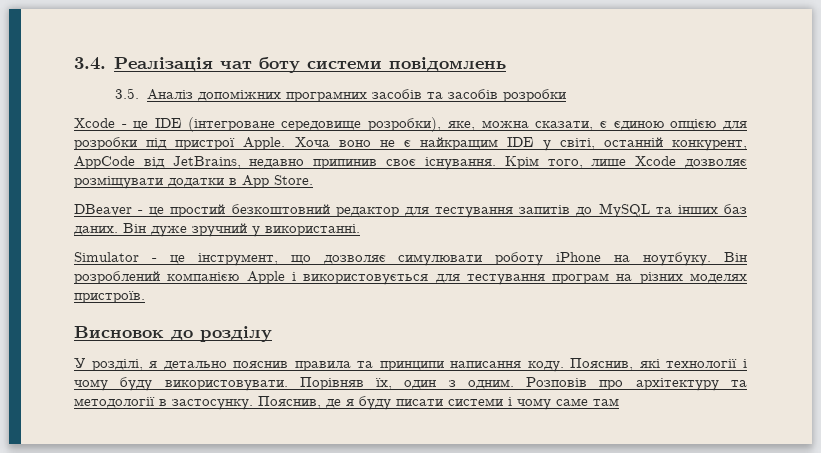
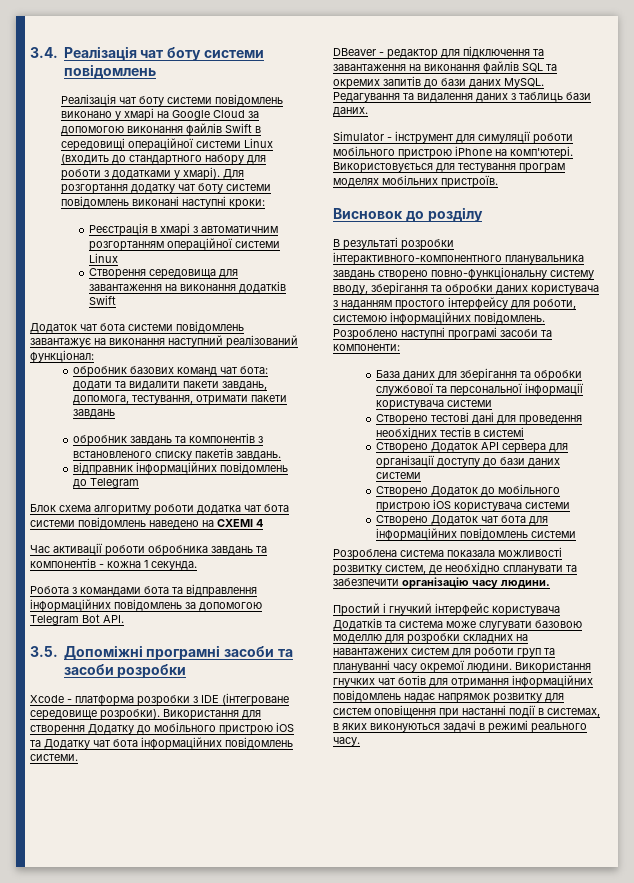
- 3.5. Аналіз допоміжних програмних засобів та засобів розробки
- Xcode - це IDE (інтегроване середовище розробки), яке, можна сказати, є єдиною опцією для розробки під пристрої Apple. Хоча воно не є найкращим IDE у світі, останній конкурент, AppCode від JetBrains, недавно припинив своє існування. Крім того, лише Xcode дозволяє розміщувати додатки в App Store.
- DBeaver - це простий безкоштовний редактор для тестування запитів до MySQL та інших баз даних. Він дуже зручний у використанні.
- Simulator - це інструмент, що дозволяє симулювати роботу iPhone на ноутбуку. Він розроблений компанією Apple і використовується для тестування програм на різних моделях пристроїв.
+ Реалізація чат боту системи повідомлень виконано у хмарі на Google Cloud за допомогою виконання файлів Swift в середовищі операційної системи Linux (входить до стандартного набору для роботи з додатками у хмарі). Для розгортання додатку чат боту системи повідомлень виконані наступні кроки:
+ Реєстрація в хмарі з автоматичним розгортанням операційної системи Linux
+ Створення середовища для завантаження на виконання додатків Swift
+ Додаток чат бота системи повідомлень завантажує на виконання наступний реалізований функціонал:
+ обробник базових команд чат бота: додати та видалити пакети завдань, допомога, тестування, отримати пакети завдань
+ обробник завдань та компонентів з встановленого списку пакетів завдань.
+ відправник інформаційних повідомлень до Telegram
+ Блок схема алгоритму роботи додатка чат бота системи повідомлень наведено на СХЕМІ 4
+ Час активації роботи обробника завдань та компонентів - кожна 1 секунда.
+ Робота з командами бота та відправлення інформаційних повідомлень за допомогою Telegram Bot API.
+ 3.5. Допоміжні програмні засоби та засоби розробки
+ Xcode - платформа розробки з IDE (інтегроване середовище розробки). Використання для створення Додатку до мобільного пристрою iOS та Додатку чат бота інформаційних повідомлень системи.
+ DBeaver - редактор для підключення та завантаження на виконання файлів SQL та окремих запитів до бази даних MySQL. Редагування та видалення даних з таблиць бази даних.
+ Simulator - інструмент для симуляції роботи мобільного пристрою iPhone на комп'ютері. Використовується для тестування програм моделях мобільних пристроїв.
  Висновок до розділу
- У розділі, я детально пояснив правила та принципи написання коду. Пояснив, які технології і чому буду використовувати. Порівняв їх, один з одним. Розповів про архітектуру та методології в застосунку. Пояснив, де я буду писати системи і чому саме там
+ В результаті розробки інтерактивного-компонентного планувальника завдань створено повно-функціональну систему вводу, зберігання та обробки даних користувача з наданням простого інтерфейсу для роботи, системою інформаційних повідомлень. Розроблено наступні програмі засоби та компоненти:
+ База даних для зберігання та обробки службової та персональної інформації користувача системи
+ Створено тестові дані для проведення необхідних тестів в системі
+ Створено Додаток API сервера для організації доступу до бази даних системи
+ Створено Додаток до мобільного пристрою iOS користувача системи
+ Створено Додаток чат бота для інформаційних повідомлень системи
+ Розроблена система показала можливості розвитку систем, де необхідно спланувати та забезпечити організацію часу людини.
+ Простий і гнучкий інтерфейс користувача Додатків та система може слугувати базовою моделлю для розробки складних на навантажених систем для роботи груп та плануванні часу окремої людини. Використання гнучких чат ботів для отримання інформаційних повідомлень надає напрямок розвитку для систем оповіщення при настанні події в системах, в яких виконуються задачі в режимі реального часу.

